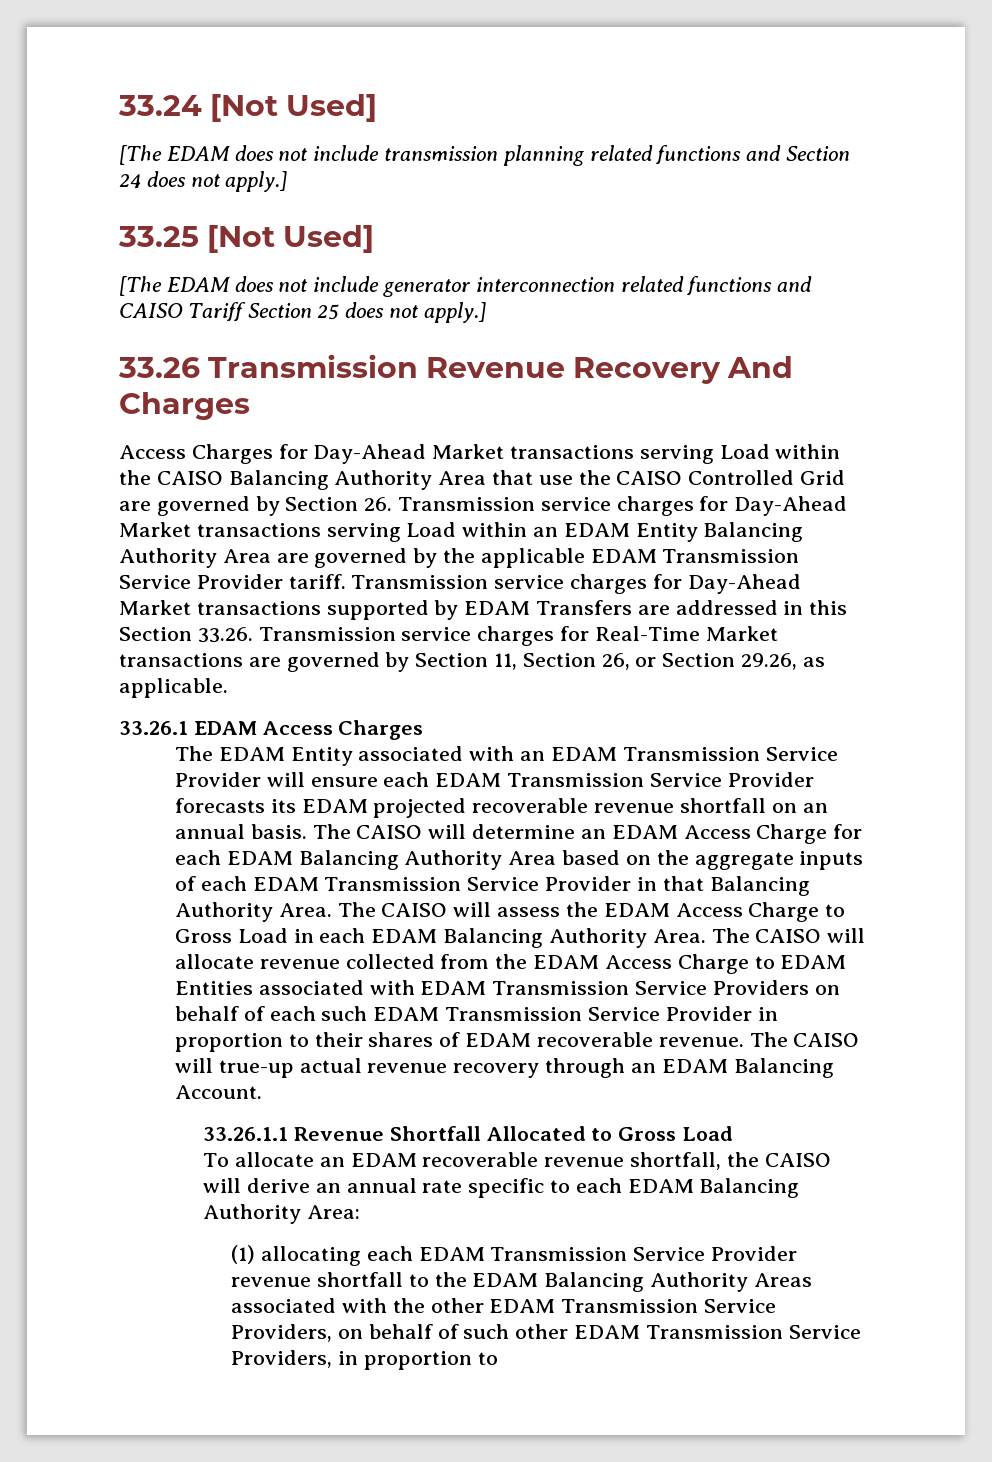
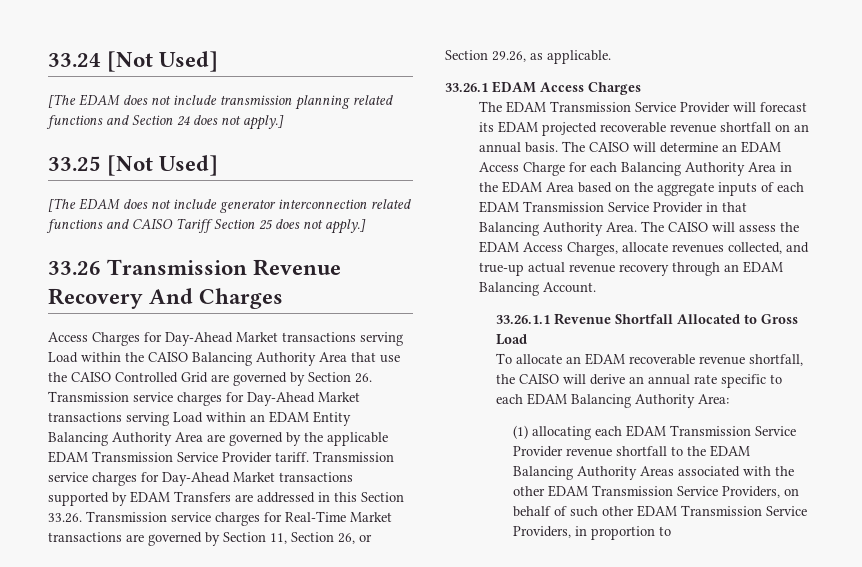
- The EDAM Entity associated with an EDAM Transmission Service Provider will ensure each EDAM Transmission Service Provider forecasts its EDAM projected recoverable revenue shortfall on an annual basis.
+ The EDAM Transmission Service Provider will forecast its EDAM projected recoverable revenue shortfall on an annual basis.
- The CAISO will determine an EDAM Access Charge for each EDAM Balancing Authority Area based on the aggregate inputs of each EDAM Transmission Service Provider in that Balancing Authority Area.
+ The CAISO will determine an EDAM Access Charge for each Balancing Authority Area in the EDAM Area based on the aggregate inputs of each EDAM Transmission Service Provider in that Balancing Authority Area.
- The CAISO will assess the EDAM Access Charge to Gross Load in each EDAM Balancing Authority Area. The CAISO will allocate revenue collected from the EDAM Access Charge to EDAM Entities associated with EDAM Transmission Service Providers on behalf of each such EDAM Transmission Service Provider in proportion to their shares of EDAM recoverable revenue. The CAISO will true-up actual revenue recovery through an EDAM Balancing Account.
+ The CAISO will assess the EDAM Access Charges, allocate revenues collected, and true-up actual revenue recovery through an EDAM Balancing Account.

